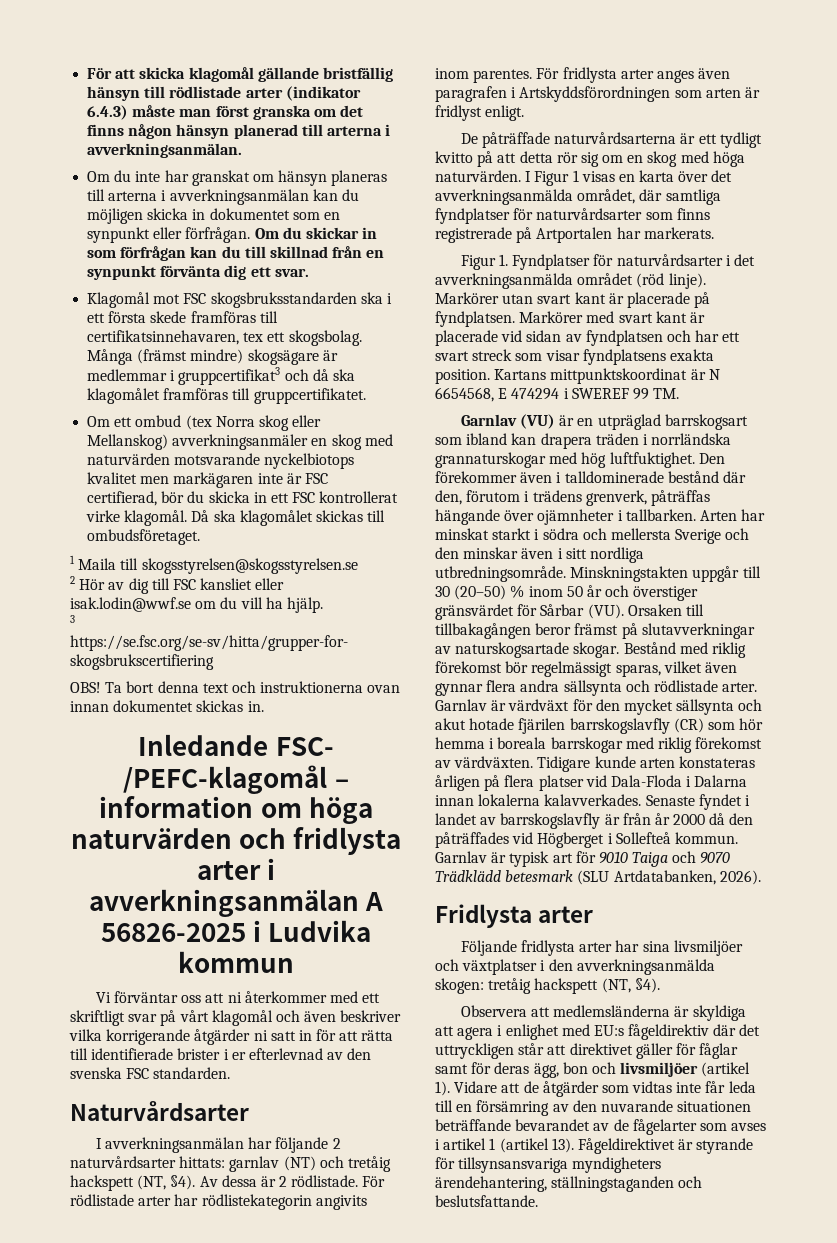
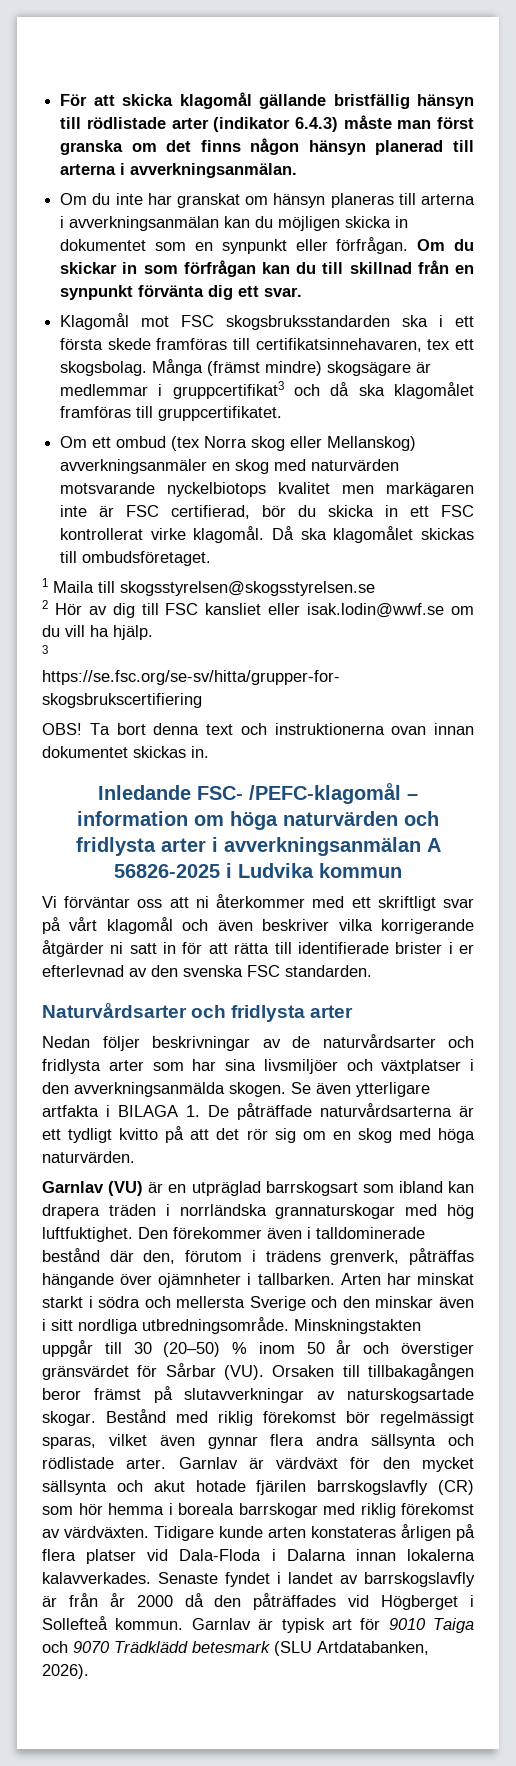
- Naturvårdsarter
- I avverkningsanmälan har följande 2 naturvårdsarter hittats: garnlav (NT) och tretåig hackspett (NT, §4). Av dessa är 2 rödlistade. För rödlistade arter har rödlistekategorin angivits inom parentes. För fridlysta arter anges även paragrafen i Artskyddsförordningen som arten är fridlyst enligt.
- De påträffade naturvårdsarterna är ett tydligt kvitto på att detta rör sig om en skog med höga naturvärden. I Figur 1 visas en karta över det avverkningsanmälda området, där samtliga fyndplatser för naturvårdsarter som finns registrerade på Artportalen har markerats.
- Figur 1. Fyndplatser för naturvårdsarter i det avverkningsanmälda området (röd linje). Markörer utan svart kant är placerade på fyndplatsen. Markörer med svart kant är placerade vid sidan av fyndplatsen och har ett svart streck som visar fyndplatsens exakta position. Kartans mittpunktskoordinat är N 6654568, E 474294 i SWEREF 99 TM.
+ Naturvårdsarter och fridlysta arter
+ Nedan följer beskrivningar av de naturvårdsarter och fridlysta arter som har sina livsmiljöer och växtplatser i den avverkningsanmälda skogen. Se även ytterligare artfakta i BILAGA 1. De påträffade naturvårdsarterna är ett tydligt kvitto på att det rör sig om en skog med höga naturvärden.
- Fridlysta arter
- Följande fridlysta arter har sina livsmiljöer och växtplatser i den avverkningsanmälda skogen: tretåig hackspett (NT, §4).
- Observera att medlemsländerna är skyldiga att agera i enlighet med EU:s fågeldirektiv där det uttryckligen står att direktivet gäller för fåglar samt för deras ägg, bon och livsmiljöer (artikel 1). Vidare att de åtgärder som vidtas inte får leda till en försämring av den nuvarande situationen beträffande bevarandet av de fågelarter som avses i artikel 1 (artikel 13). Fågeldirektivet är styrande för tillsynsansvariga myndigheters ärendehantering, ställningstaganden och beslutsfattande.

